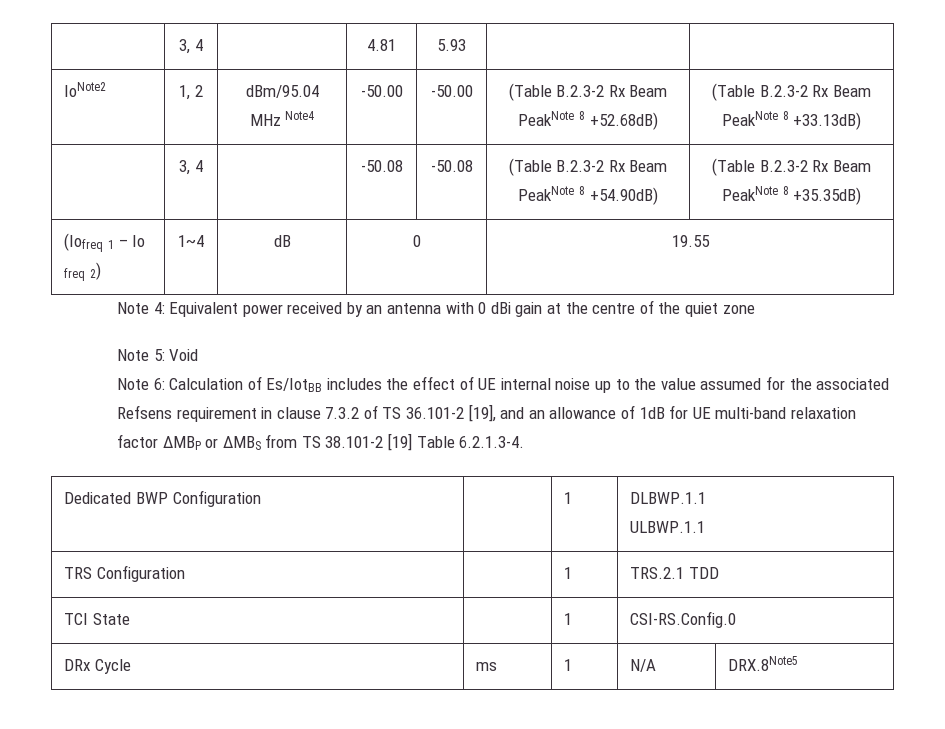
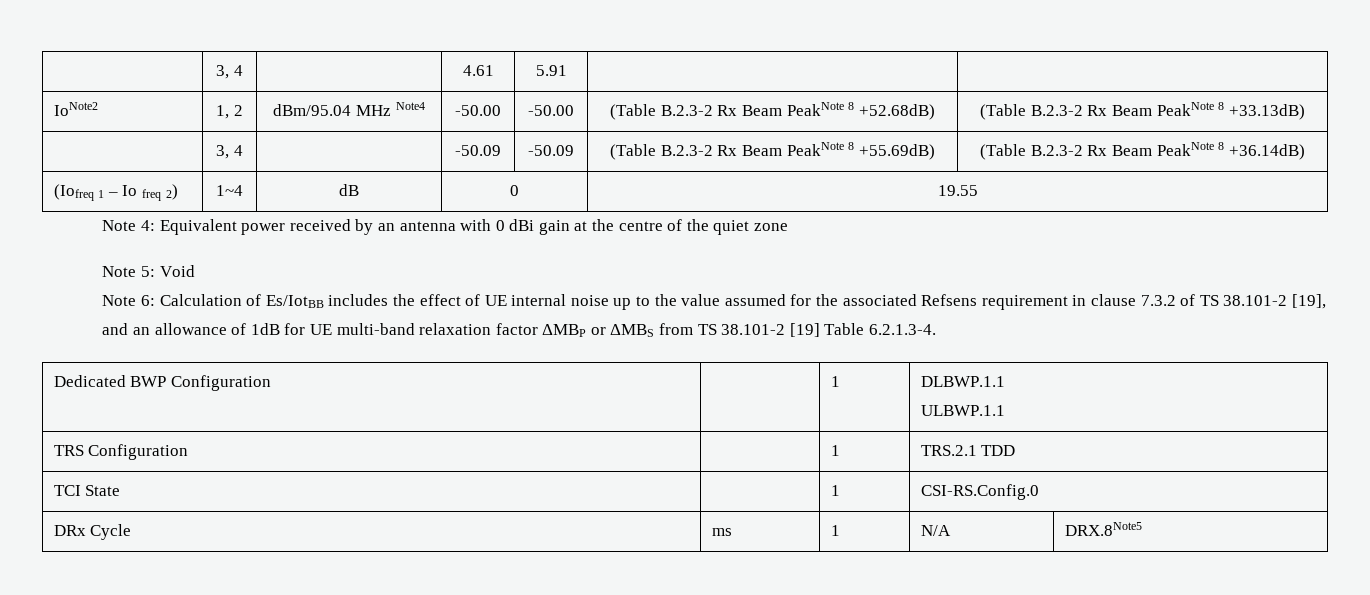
- | 3, 4 | | 4.81 | 5.93 | |
+ | 3, 4 | | 4.61 | 5.91 | |
- | 3, 4 | | -50.08 | -50.08 | (Table B.2.3-2 Rx Beam PeakNote 8 +54.90dB) | (Table B.2.3-2 Rx Beam PeakNote 8 +35.35dB)
+ | 3, 4 | | -50.09 | -50.09 | (Table B.2.3-2 Rx Beam PeakNote 8 +55.69dB) | (Table B.2.3-2 Rx Beam PeakNote 8 +36.14dB)
- Note 6: Calculation of Es/IotBB includes the effect of UE internal noise up to the value assumed for the associated Refsens requirement in clause 7.3.2 of TS 36.101-2 [19], and an allowance of 1dB for UE multi-band relaxation factor ΔMBP or ΔMBS from TS 38.101-2 [19] Table 6.2.1.3-4.
+ Note 6: Calculation of Es/IotBB includes the effect of UE internal noise up to the value assumed for the associated Refsens requirement in clause 7.3.2 of TS 38.101-2 [19], and an allowance of 1dB for UE multi-band relaxation factor ΔMBP or ΔMBS from TS 38.101-2 [19] Table 6.2.1.3-4.

